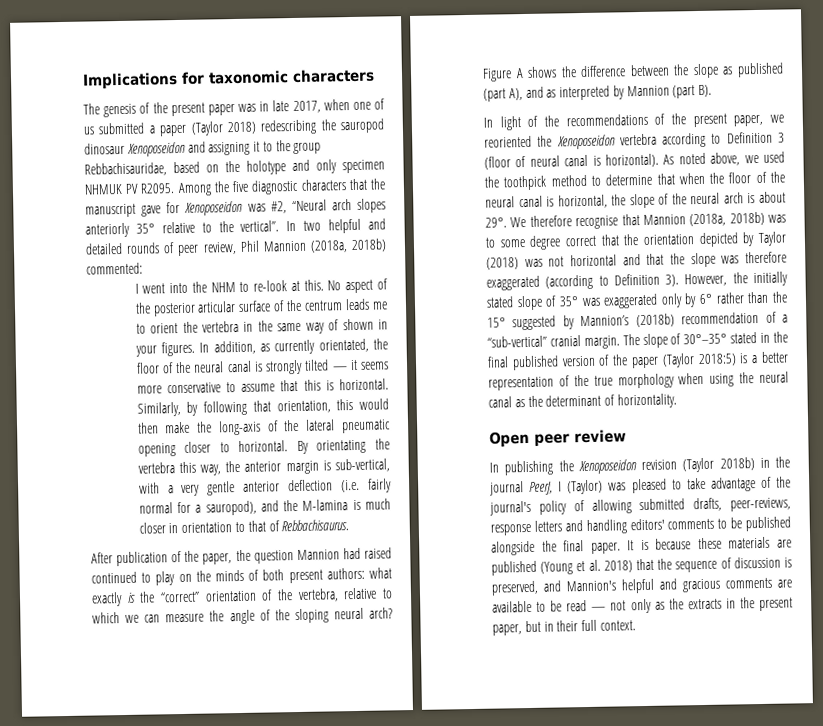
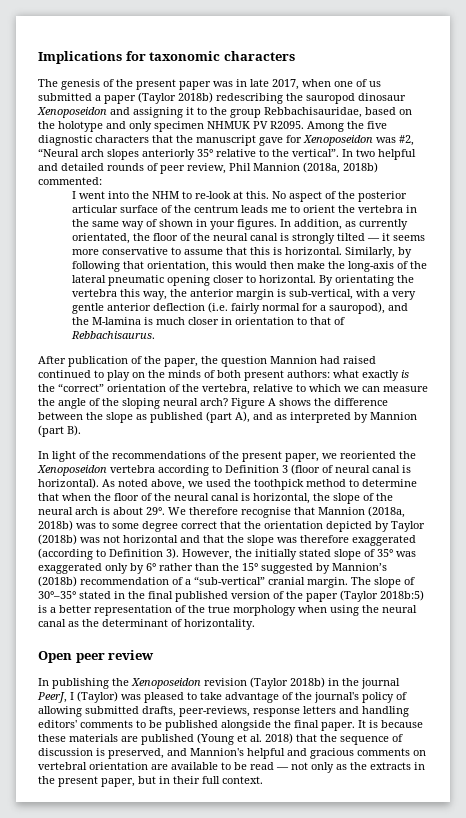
- The genesis of the present paper was in late 2017, when one of us submitted a paper (Taylor 2018) redescribing the sauropod dinosaur Xenoposeidon and assigning it to the group Rebbachisauridae, based on the holotype and only specimen NHMUK PV R2095.
+ The genesis of the present paper was in late 2017, when one of us submitted a paper (Taylor 2018b) redescribing the sauropod dinosaur Xenoposeidon and assigning it to the group Rebbachisauridae, based on the holotype and only specimen NHMUK PV R2095.
- We therefore recognise that Mannion (2018a, 2018b) was to some degree correct that the orientation depicted by Taylor (2018) was not horizontal and that the slope was therefore exaggerated (according to Definition 3).
+ We therefore recognise that Mannion (2018a, 2018b) was to some degree correct that the orientation depicted by Taylor (2018b) was not horizontal and that the slope was therefore exaggerated (according to Definition 3).
- The slope of 30°–35° stated in the final published version of the paper (Taylor 2018:5) is a better representation of the true morphology when using the neural canal as the determinant of horizontality.
+ The slope of 30°–35° stated in the final published version of the paper (Taylor 2018b:5) is a better representation of the true morphology when using the neural canal as the determinant of horizontality.
- It is because these materials are published (Young et al. 2018) that the sequence of discussion is preserved, and Mannion's helpful and gracious comments are available to be read — not only as the extracts in the present paper, but in their full context.
+ It is because these materials are published (Young et al. 2018) that the sequence of discussion is preserved, and Mannion's helpful and gracious comments on vertebral orientation are available to be read — not only as the extracts in the present paper, but in their full context.

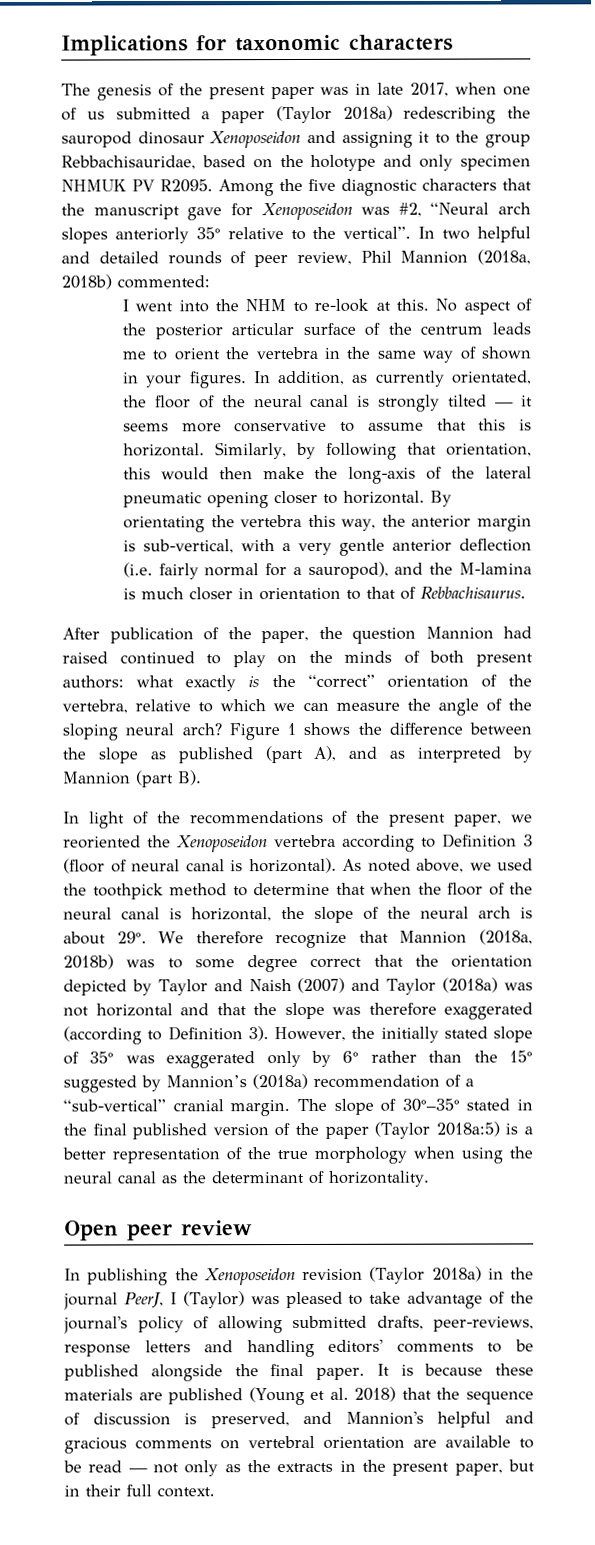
- The genesis of the present paper was in late 2017, when one of us submitted a paper (Taylor 2018b) redescribing the sauropod dinosaur Xenoposeidon and assigning it to the group Rebbachisauridae, based on the holotype and only specimen NHMUK PV R2095.
+ The genesis of the present paper was in late 2017, when one of us submitted a paper (Taylor 2018a) redescribing the sauropod dinosaur Xenoposeidon and assigning it to the group Rebbachisauridae, based on the holotype and only specimen NHMUK PV R2095.
- Figure A shows the difference between the slope as published (part A), and as interpreted by Mannion (part B).
+ Figure 1 shows the difference between the slope as published (part A), and as interpreted by Mannion (part B).
- We therefore recognise that Mannion (2018a, 2018b) was to some degree correct that the orientation depicted by Taylor (2018b) was not horizontal and that the slope was therefore exaggerated (according to Definition 3).
+ We therefore recognize that Mannion (2018a, 2018b) was to some degree correct that the orientation depicted by Taylor and Naish (2007) and Taylor (2018a) was not horizontal and that the slope was therefore exaggerated (according to Definition 3).
- However, the initially stated slope of 35° was exaggerated only by 6° rather than the 15° suggested by Mannion’s (2018b) recommendation of a “sub-vertical” cranial margin.
+ However, the initially stated slope of 35° was exaggerated only by 6° rather than the 15° suggested by Mannion’s (2018a) recommendation of a “sub-vertical” cranial margin.
- The slope of 30°–35° stated in the final published version of the paper (Taylor 2018b:5) is a better representation of the true morphology when using the neural canal as the determinant of horizontality.
+ The slope of 30°–35° stated in the final published version of the paper (Taylor 2018a:5) is a better representation of the true morphology when using the neural canal as the determinant of horizontality.
- In publishing the Xenoposeidon revision (Taylor 2018b) in the journal PeerJ, I (Taylor) was pleased to take advantage of the journal's policy of allowing submitted drafts, peer-reviews, response letters and handling editors' comments to be published alongside the final paper.
+ In publishing the Xenoposeidon revision (Taylor 2018a) in the journal PeerJ, I (Taylor) was pleased to take advantage of the journal's policy of allowing submitted drafts, peer-reviews, response letters and handling editors' comments to be published alongside the final paper.

